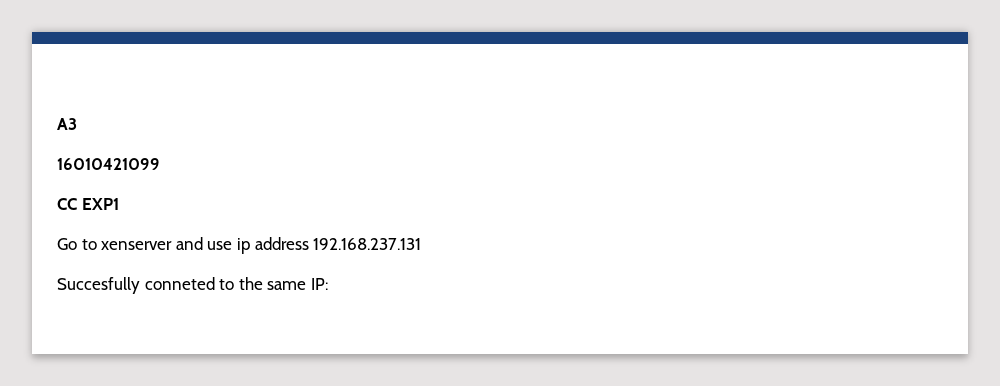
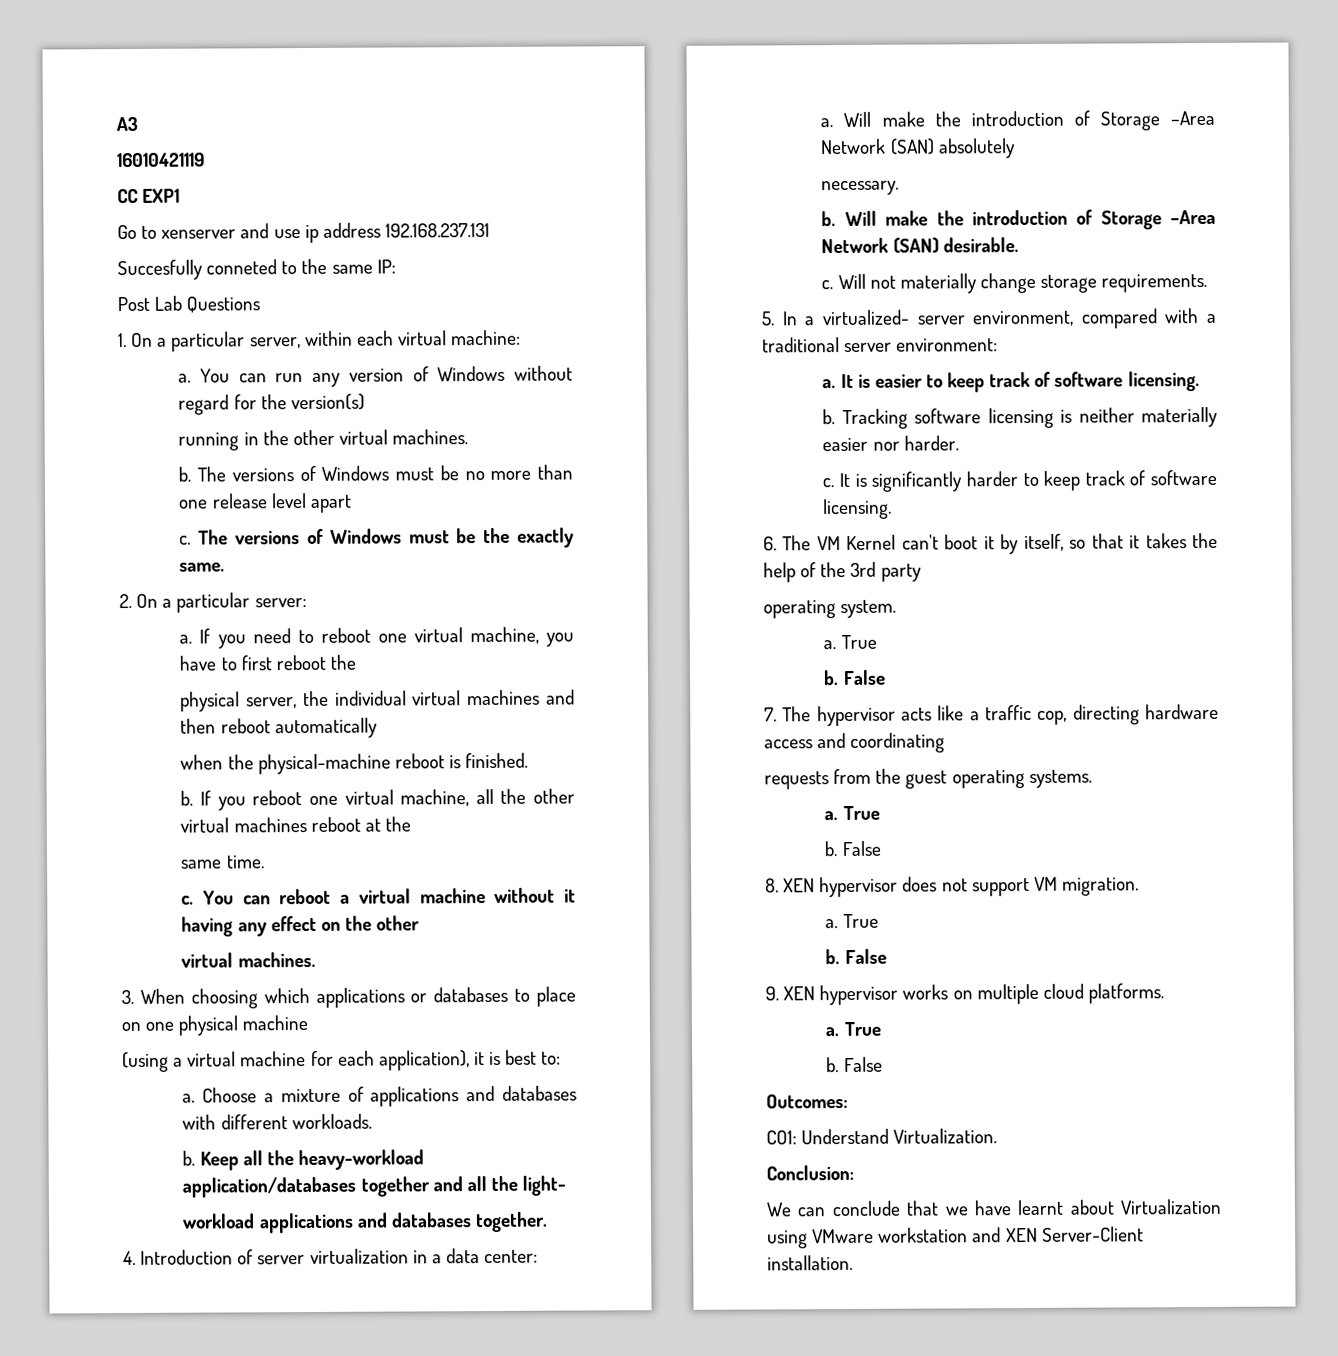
- 16010421099
+ 16010421119
+ Post Lab Questions
+ 1. On a particular server, within each virtual machine:
+ a. You can run any version of Windows without regard for the version(s)
+ running in the other virtual machines.
+ b. The versions of Windows must be no more than one release level apart
+ c. The versions of Windows must be the exactly same.
+ 2. On a particular server:
+ a. If you need to reboot one virtual machine, you have to first reboot the
+ physical server, the individual virtual machines and then reboot automatically
+ when the physical-machine reboot is finished.
+ b. If you reboot one virtual machine, all the other virtual machines reboot at the
+ same time.
+ c. You can reboot a virtual machine without it having any effect on the other
+ virtual machines.
+ 3. When choosing which applications or databases to place on one physical machine
+ (using a virtual machine for each application), it is best to:
+ a. Choose a mixture of applications and databases with different workloads.
+ b. Keep all the heavy-workload application/databases together and all the light-
+ workload applications and databases together.
+ 4. Introduction of server virtualization in a data center:
+ a. Will make the introduction of Storage –Area Network (SAN) absolutely
+ necessary.
+ b. Will make the introduction of Storage –Area Network (SAN) desirable.
+ c. Will not materially change storage requirements.
+ 5. In a virtualized- server environment, compared with a traditional server environment:
+ a. It is easier to keep track of software licensing.
+ b. Tracking software licensing is neither materially easier nor harder.
+ c. It is significantly harder to keep track of software licensing.
+ 6. The VM Kernel can't boot it by itself, so that it takes the help of the 3rd party
+ operating system.
+ a. True
+ b. False
+ 7. The hypervisor acts like a traffic cop, directing hardware access and coordinating
+ requests from the guest operating systems.
+ a. True
+ b. False
+ 8. XEN hypervisor does not support VM migration.
+ a. True
+ b. False
+ 9. XEN hypervisor works on multiple cloud platforms.
+ a. True
+ b. False
+ Outcomes:
+ CO1: Understand Virtualization.
+ Conclusion:
+ We can conclude that we have learnt about Virtualization using VMware workstation and XEN Server-Client installation.

